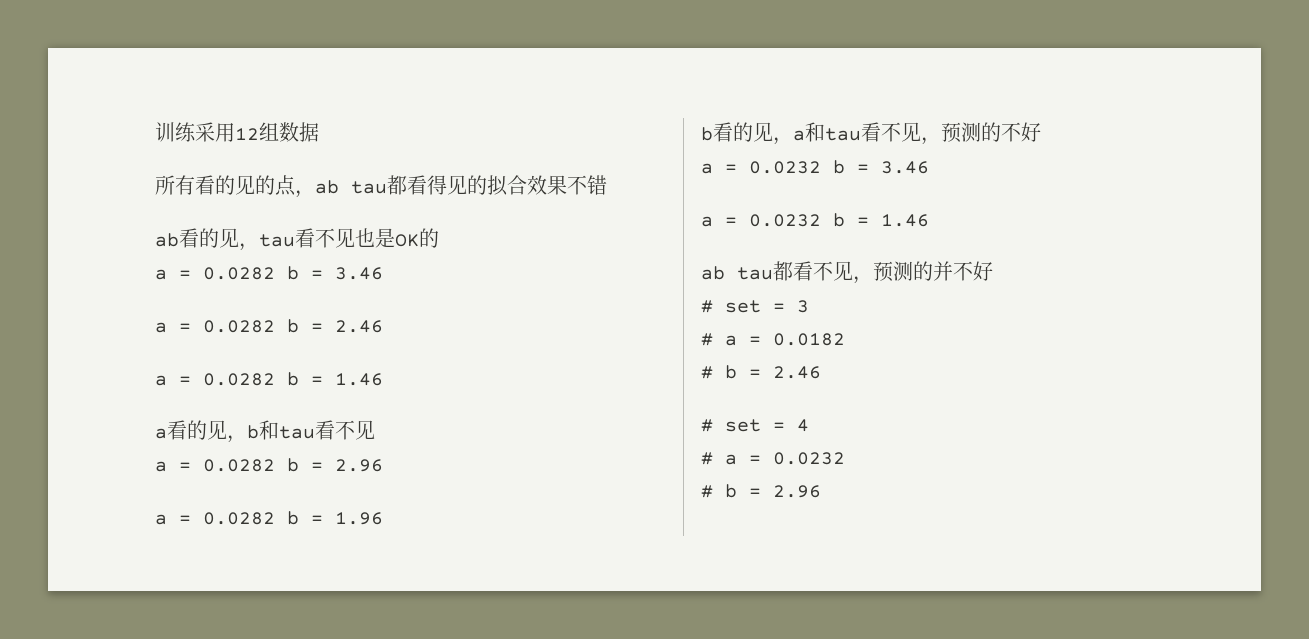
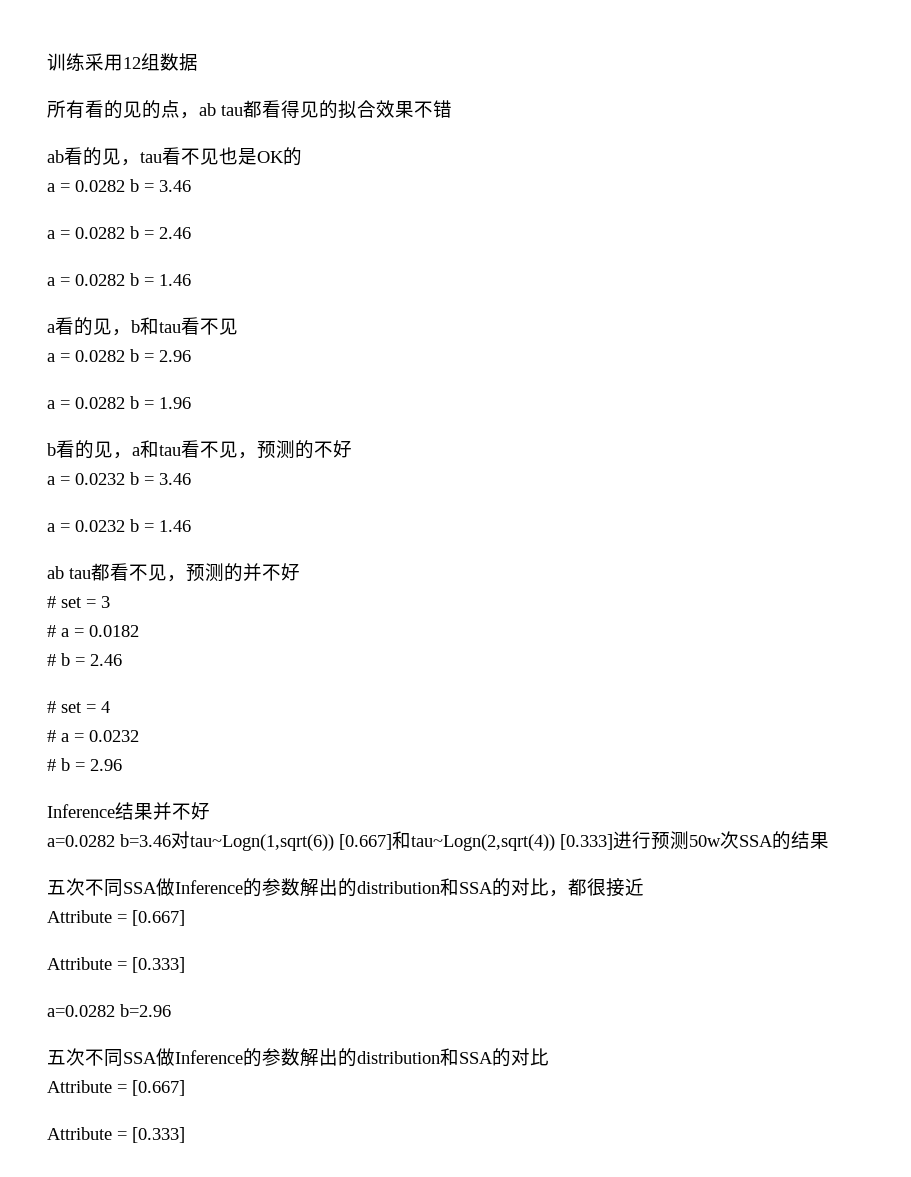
+ Inference结果并不好
+ a=0.0282 b=3.46对tau~Logn(1,sqrt(6)) [0.667]和tau~Logn(2,sqrt(4)) [0.333]进行预测50w次SSA的结果
+ 五次不同SSA做Inference的参数解出的distribution和SSA的对比，都很接近
+ Attribute = [0.667]
+ Attribute = [0.333]
+ a=0.0282 b=2.96
+ 五次不同SSA做Inference的参数解出的distribution和SSA的对比
+ Attribute = [0.667]
+ Attribute = [0.333]

